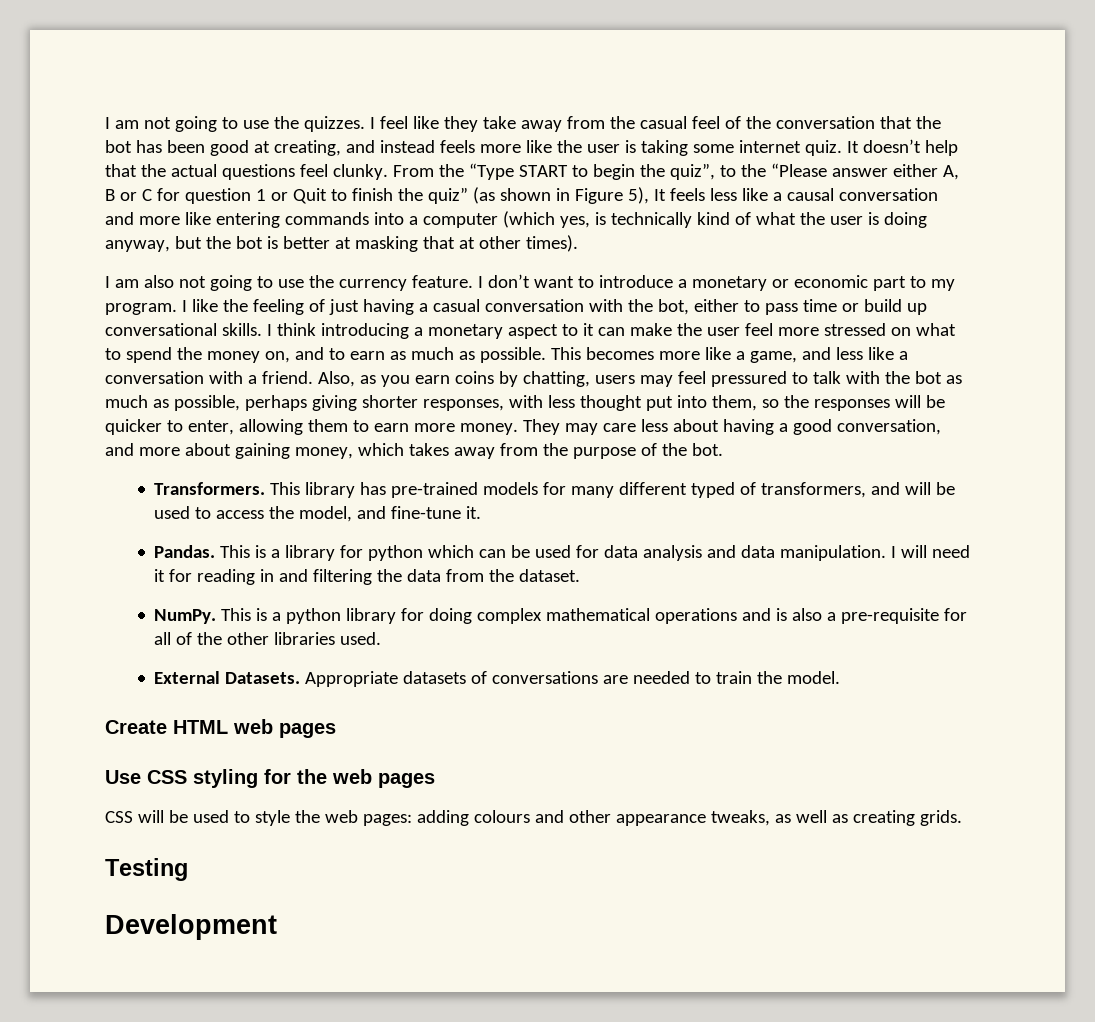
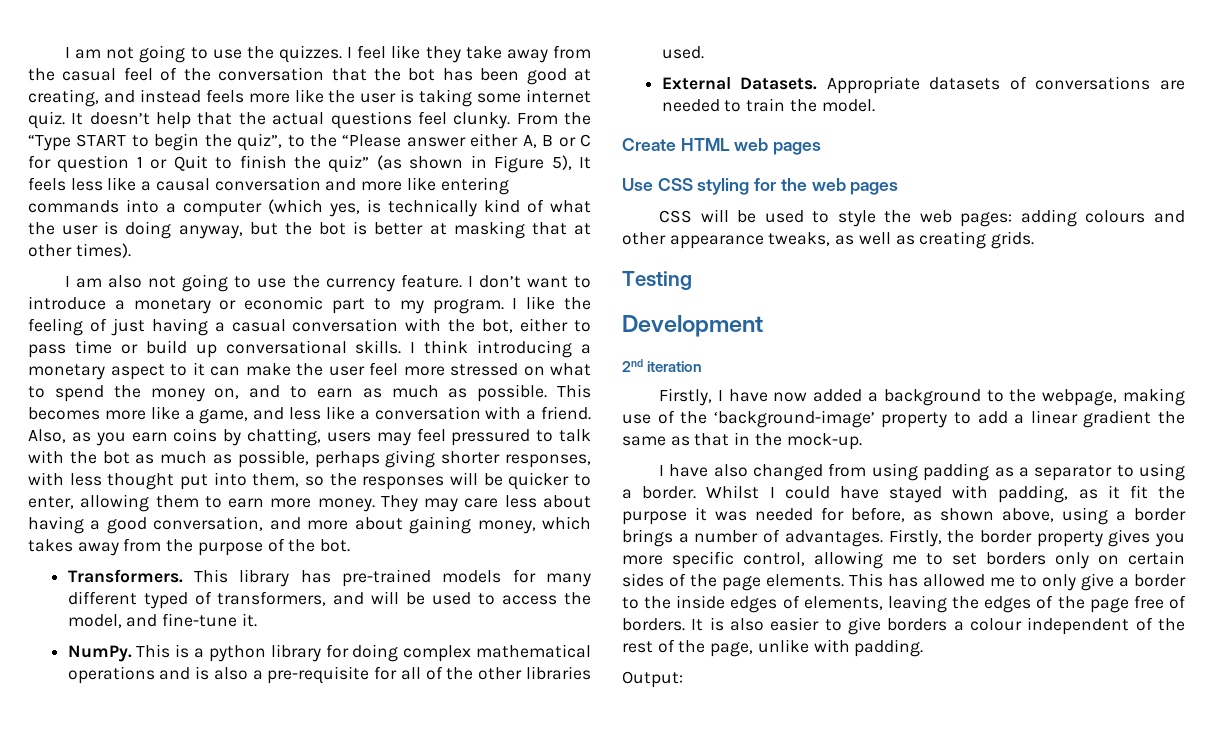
- Pandas. This is a library for python which can be used for data analysis and data manipulation. I will need it for reading in and filtering the data from the dataset.
+ 2nd iteration
+ Firstly, I have now added a background to the webpage, making use of the ‘background-image’ property to add a linear gradient the same as that in the mock-up.
+ I have also changed from using padding as a separator to using a border. Whilst I could have stayed with padding, as it fit the purpose it was needed for before, as shown above, using a border brings a number of advantages. Firstly, the border property gives you more specific control, allowing me to set borders only on certain sides of the page elements. This has allowed me to only give a border to the inside edges of elements, leaving the edges of the page free of borders. It is also easier to give borders a colour independent of the rest of the page, unlike with padding.
+ Output:

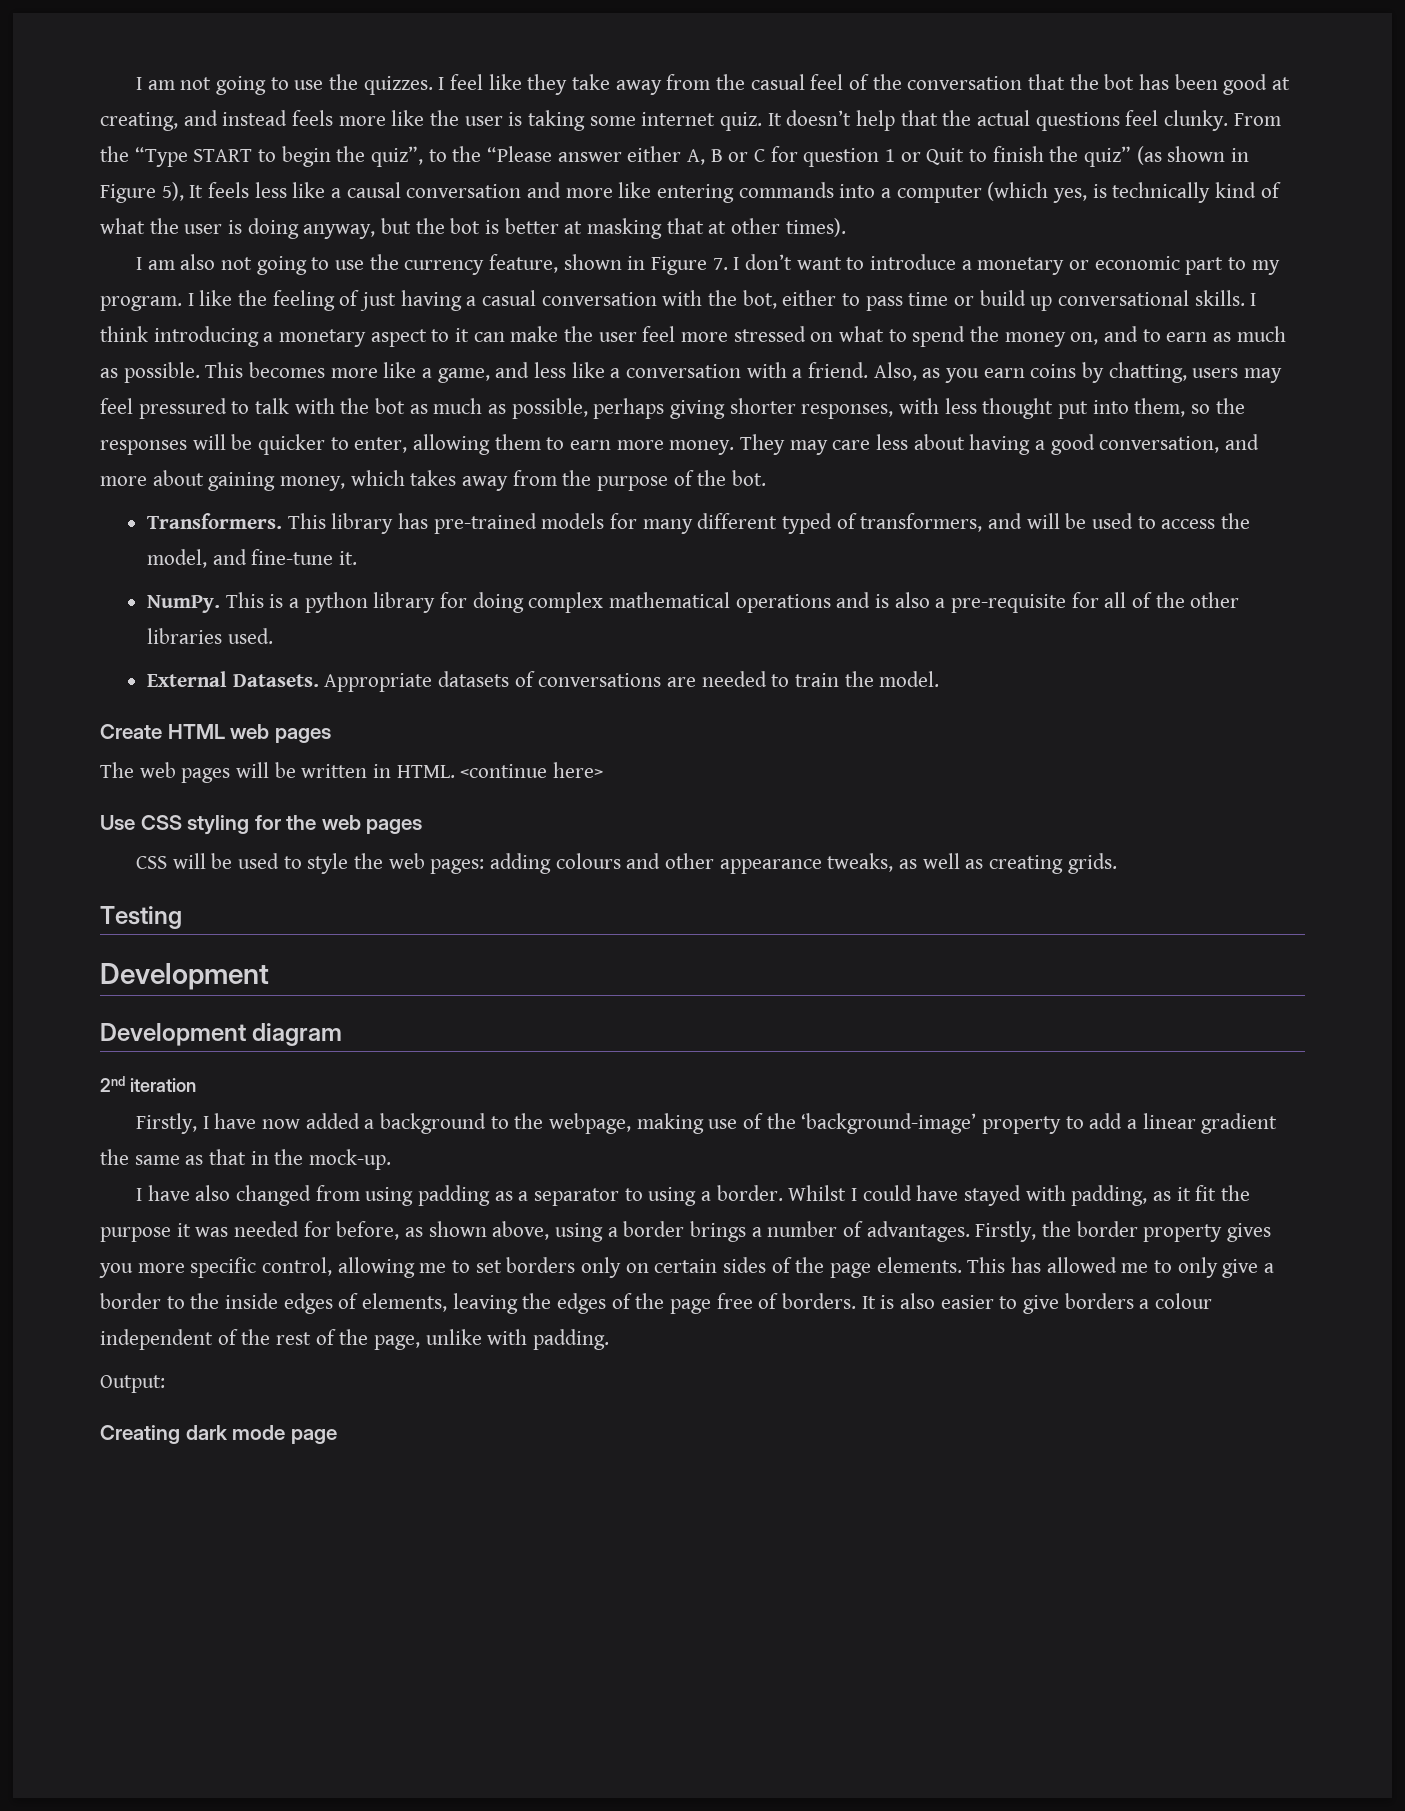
- I am also not going to use the currency feature. I don’t want to introduce a monetary or economic part to my program.
+ I am also not going to use the currency feature, shown in Figure 7. I don’t want to introduce a monetary or economic part to my program.
+ The web pages will be written in HTML. <continue here>
+ Development diagram
+ Creating dark mode page

